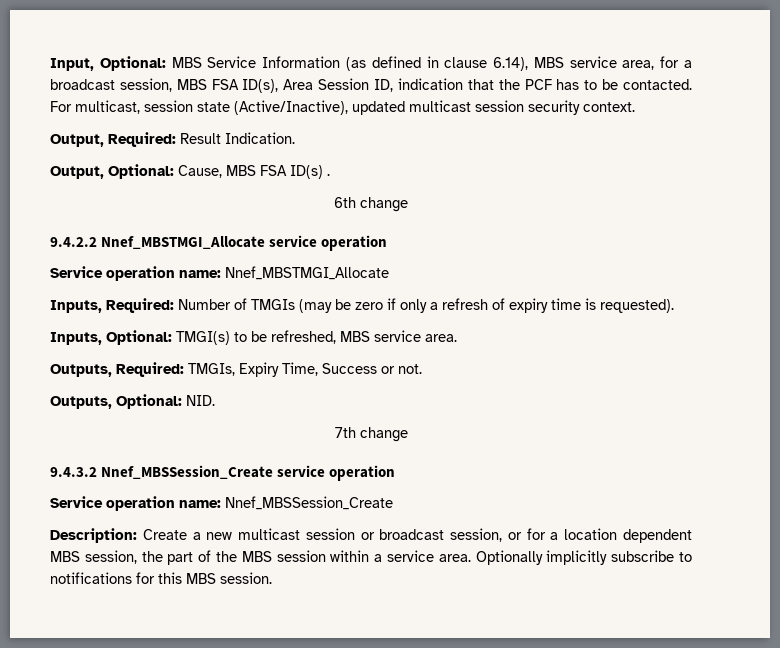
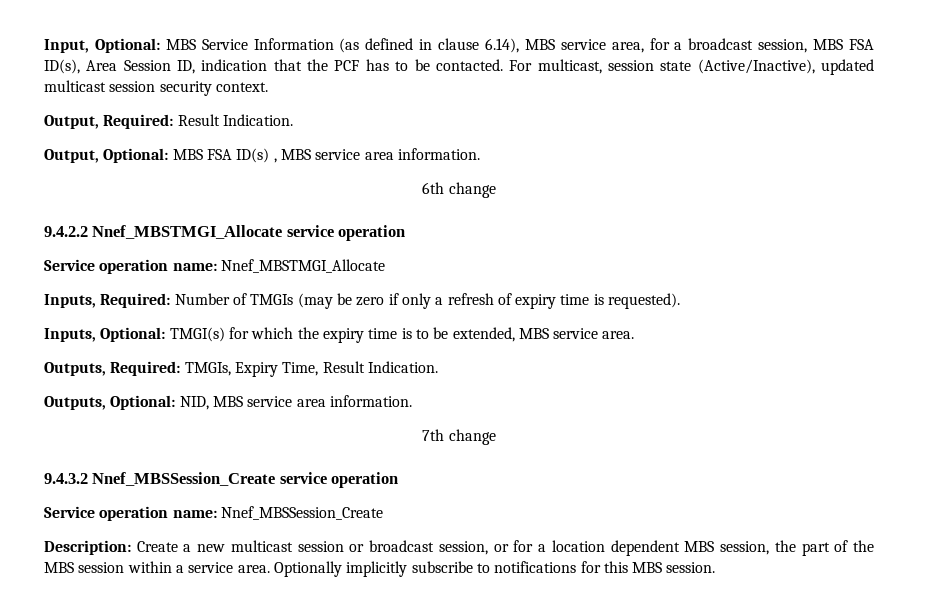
- Output, Optional: Cause, MBS FSA ID(s) .
+ Output, Optional: MBS FSA ID(s) , MBS service area information.
- Inputs, Optional: TMGI(s) to be refreshed, MBS service area.
+ Inputs, Optional: TMGI(s) for which the expiry time is to be extended, MBS service area.
- Outputs, Required: TMGIs, Expiry Time, Success or not.
+ Outputs, Required: TMGIs, Expiry Time, Result Indication.
- Outputs, Optional: NID.
+ Outputs, Optional: NID, MBS service area information.

